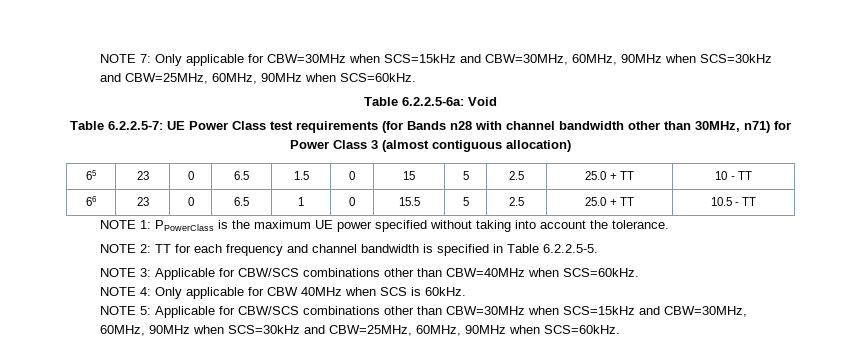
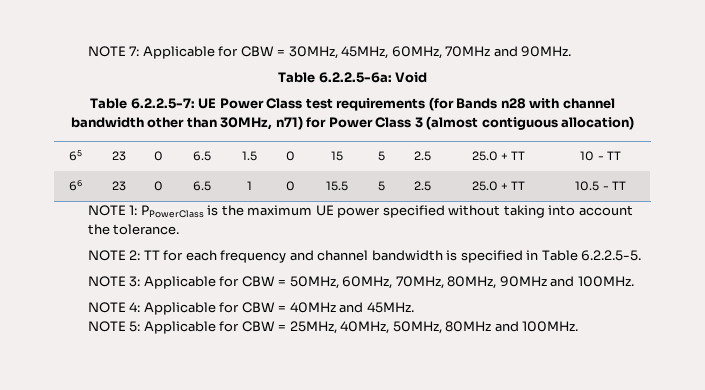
- NOTE 7: Only applicable for CBW=30MHz when SCS=15kHz and CBW=30MHz, 60MHz, 90MHz when SCS=30kHz and CBW=25MHz, 60MHz, 90MHz when SCS=60kHz.
+ NOTE 7: Applicable for CBW = 30MHz, 45MHz, 60MHz, 70MHz and 90MHz.
- NOTE 3: Applicable for CBW/SCS combinations other than CBW=40MHz when SCS=60kHz.
- NOTE 4: Only applicable for CBW 40MHz when SCS is 60kHz.
- NOTE 5: Applicable for CBW/SCS combinations other than CBW=30MHz when SCS=15kHz and CBW=30MHz, 60MHz, 90MHz when SCS=30kHz and CBW=25MHz, 60MHz, 90MHz when SCS=60kHz.
+ NOTE 3: Applicable for CBW = 50MHz, 60MHz, 70MHz, 80MHz, 90MHz and 100MHz.
+ NOTE 4: Applicable for CBW = 40MHz and 45MHz.
+ NOTE 5: Applicable for CBW = 25MHz, 40MHz, 50MHz, 80MHz and 100MHz.

